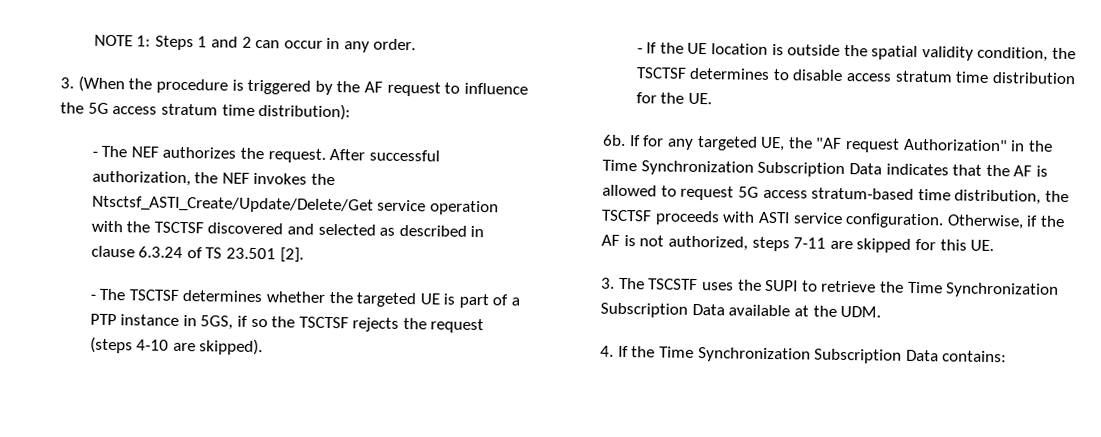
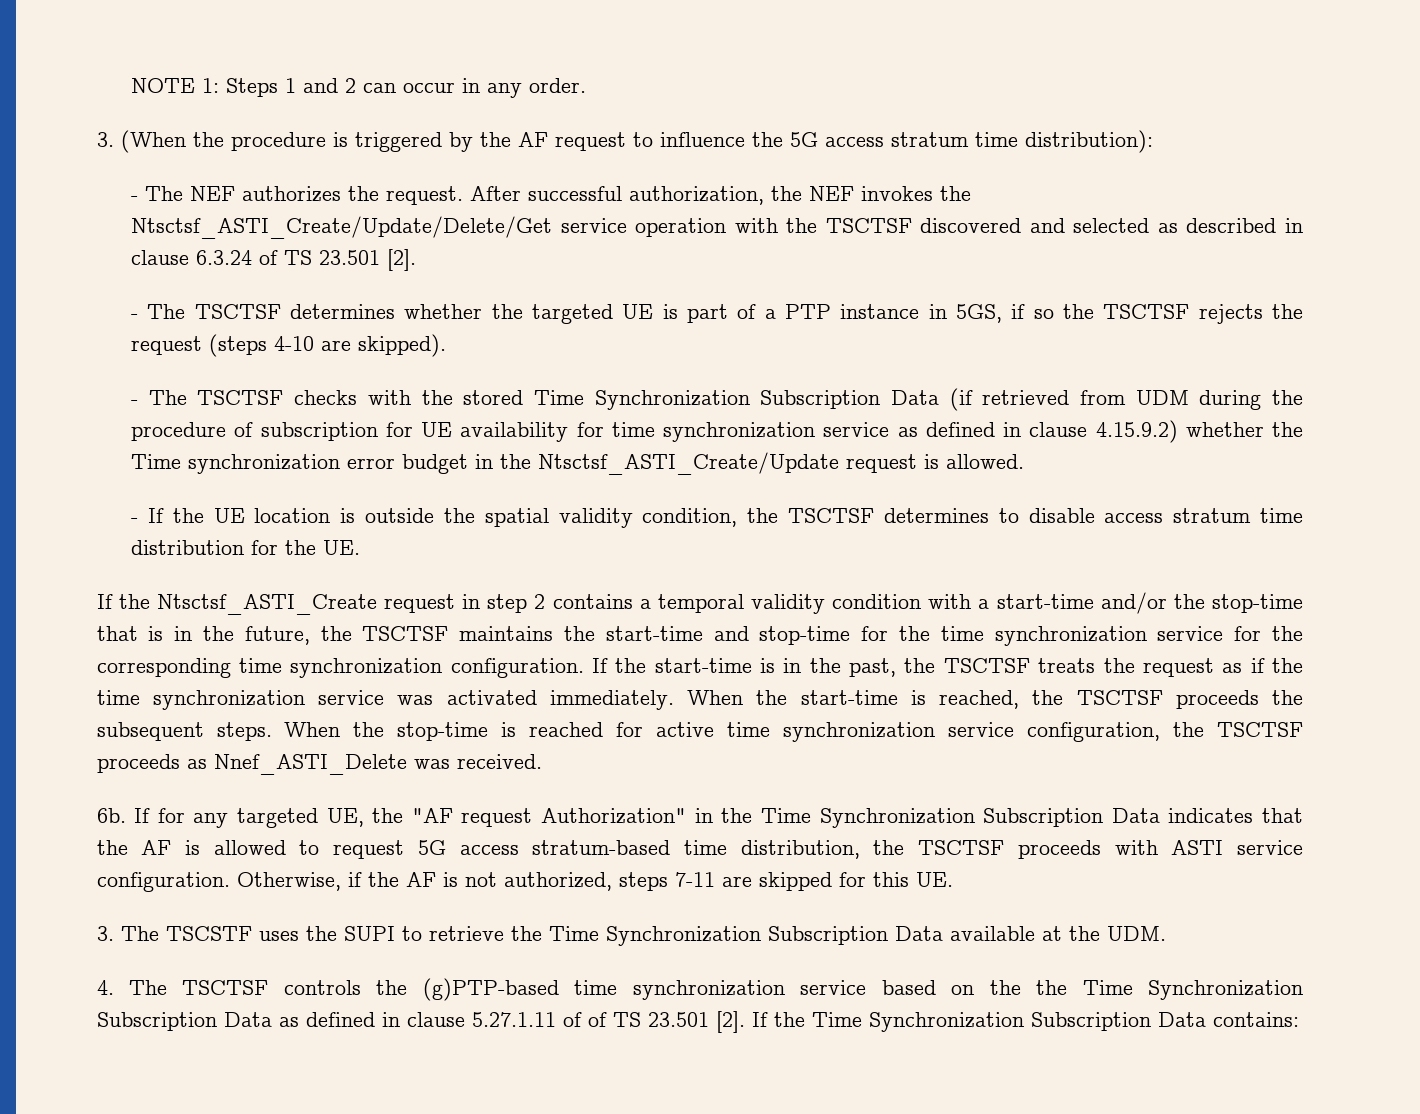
+ - The TSCTSF checks with the stored Time Synchronization Subscription Data (if retrieved from UDM during the procedure of subscription for UE availability for time synchronization service as defined in clause 4.15.9.2) whether the Time synchronization error budget in the Ntsctsf_ASTI_Create/Update request is allowed.
+ If the Ntsctsf_ASTI_Create request in step 2 contains a temporal validity condition with a start-time and/or the stop-time that is in the future, the TSCTSF maintains the start-time and stop-time for the time synchronization service for the corresponding time synchronization configuration. If the start-time is in the past, the TSCTSF treats the request as if the time synchronization service was activated immediately. When the start-time is reached, the TSCTSF proceeds the subsequent steps. When the stop-time is reached for active time synchronization service configuration, the TSCTSF proceeds as Nnef_ASTI_Delete was received.
- 4. If the Time Synchronization Subscription Data contains:
+ 4. The TSCTSF controls the (g)PTP-based time synchronization service based on the the Time Synchronization Subscription Data as defined in clause 5.27.1.11 of of TS 23.501 [2]. If the Time Synchronization Subscription Data contains:

